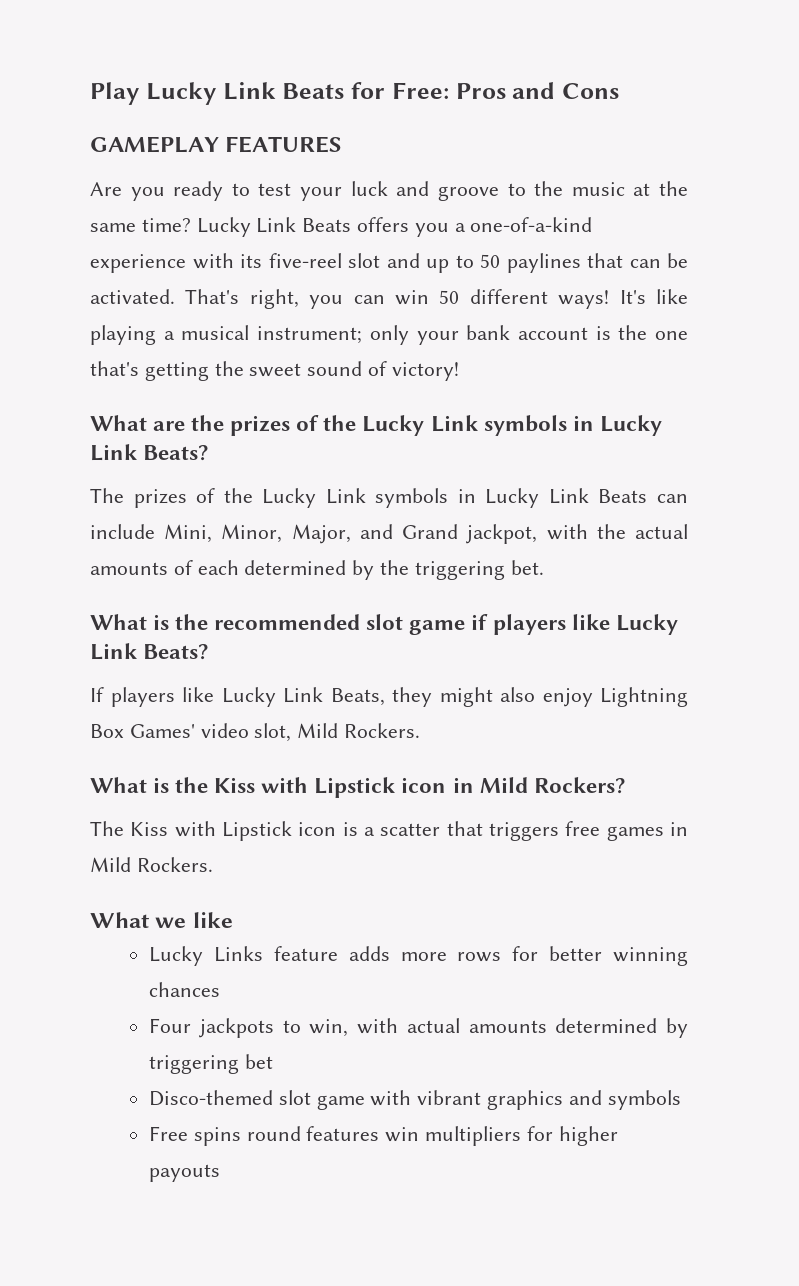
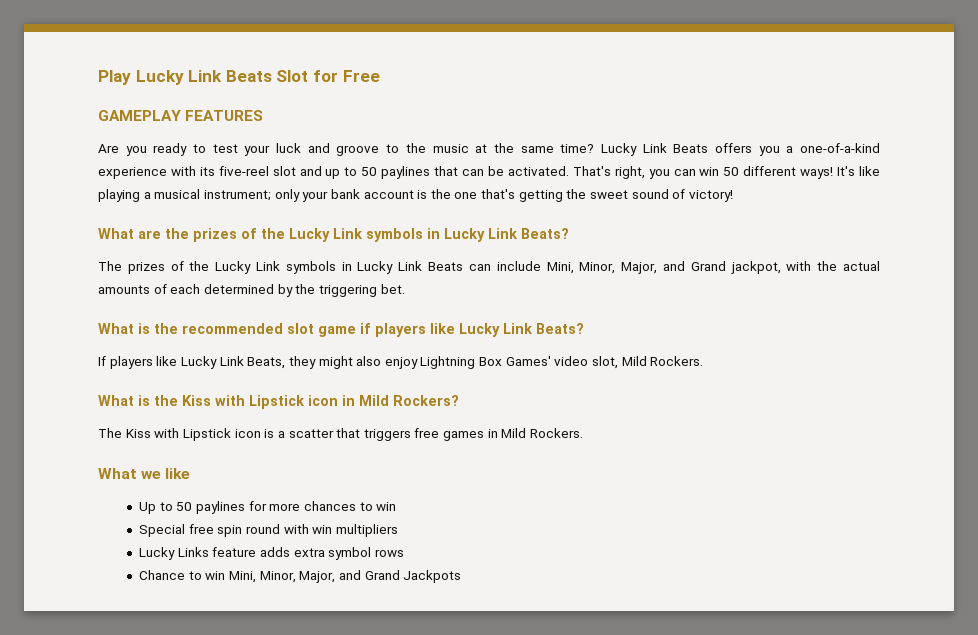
- Play Lucky Link Beats for Free: Pros and Cons
+ Play Lucky Link Beats Slot for Free
+ Up to 50 paylines for more chances to win
+ Special free spin round with win multipliers
- Lucky Links feature adds more rows for better winning chances
- Four jackpots to win, with actual amounts determined by triggering bet
- Disco-themed slot game with vibrant graphics and symbols
- Free spins round features win multipliers for higher payouts
+ Lucky Links feature adds extra symbol rows
+ Chance to win Mini, Minor, Major, and Grand Jackpots

